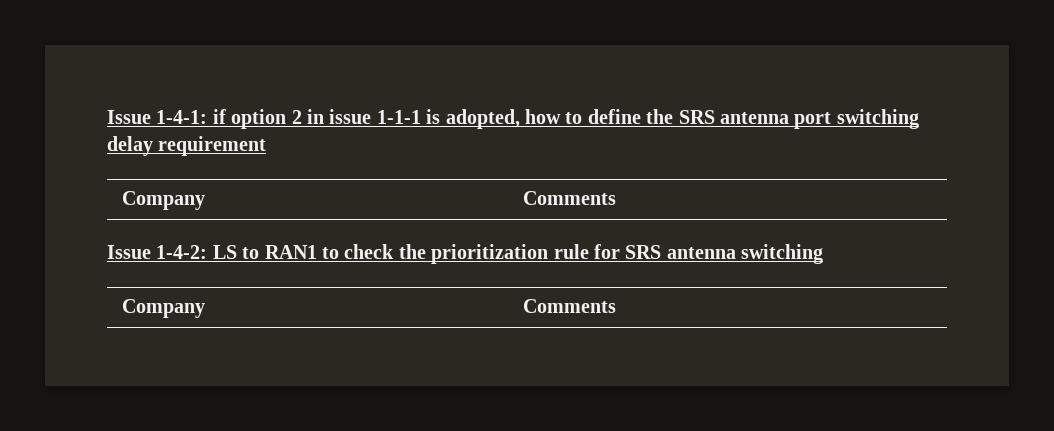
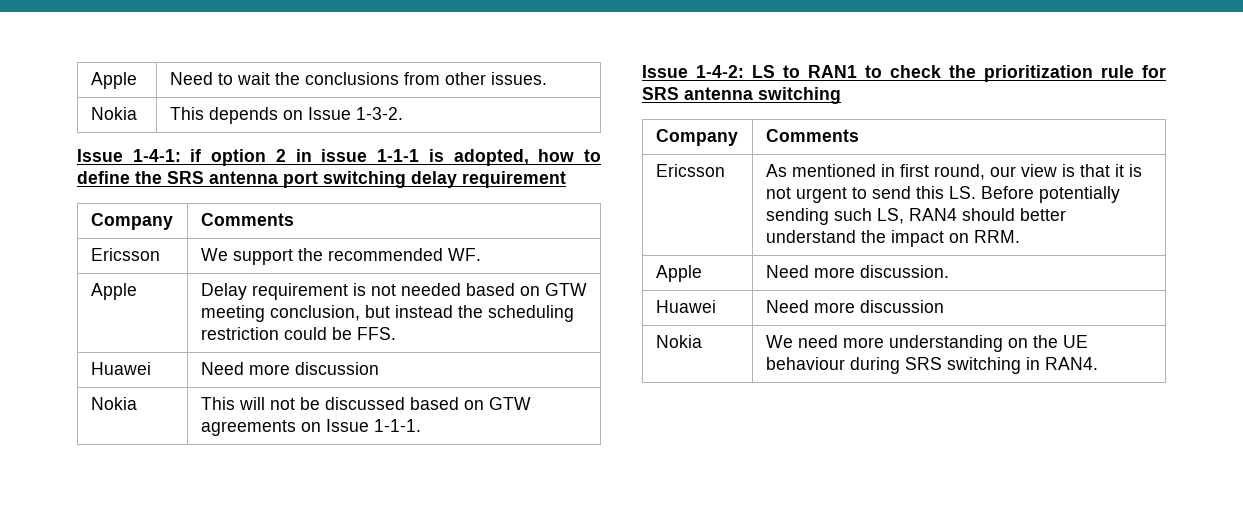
+ Apple | Need to wait the conclusions from other issues.
+ Nokia | This depends on Issue 1-3-2.
+ Ericsson | We support the recommended WF.
+ Apple | Delay requirement is not needed based on GTW meeting conclusion, but instead the scheduling restriction could be FFS.
+ Huawei | Need more discussion
+ Nokia | This will not be discussed based on GTW agreements on Issue 1-1-1.
+ Ericsson | As mentioned in first round, our view is that it is not urgent to send this LS. Before potentially sending such LS, RAN4 should better understand the impact on RRM.
+ Apple | Need more discussion.
+ Huawei | Need more discussion
+ Nokia | We need more understanding on the UE behaviour during SRS switching in RAN4.

